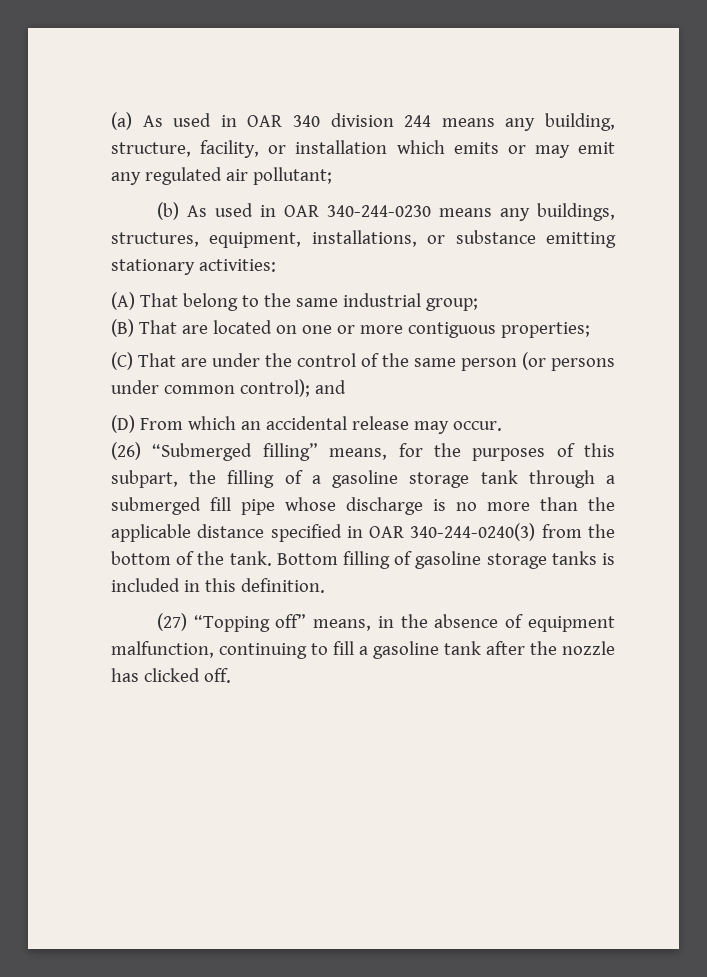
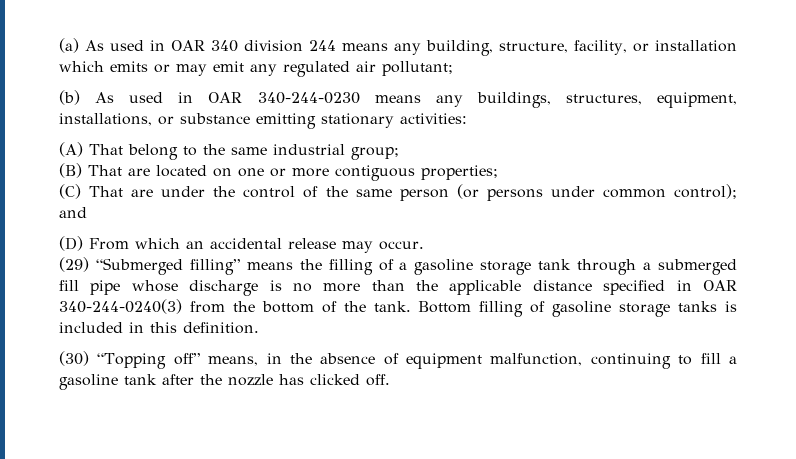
- (26) “Submerged filling” means, for the purposes of this subpart, the filling of a gasoline storage tank through a submerged fill pipe whose discharge is no more than the applicable distance specified in OAR 340-244-0240(3) from the bottom of the tank.
+ (29) “Submerged filling” means the filling of a gasoline storage tank through a submerged fill pipe whose discharge is no more than the applicable distance specified in OAR 340-244-0240(3) from the bottom of the tank.
- (27) “Topping off” means, in the absence of equipment malfunction, continuing to fill a gasoline tank after the nozzle has clicked off.
+ (30) “Topping off” means, in the absence of equipment malfunction, continuing to fill a gasoline tank after the nozzle has clicked off.

